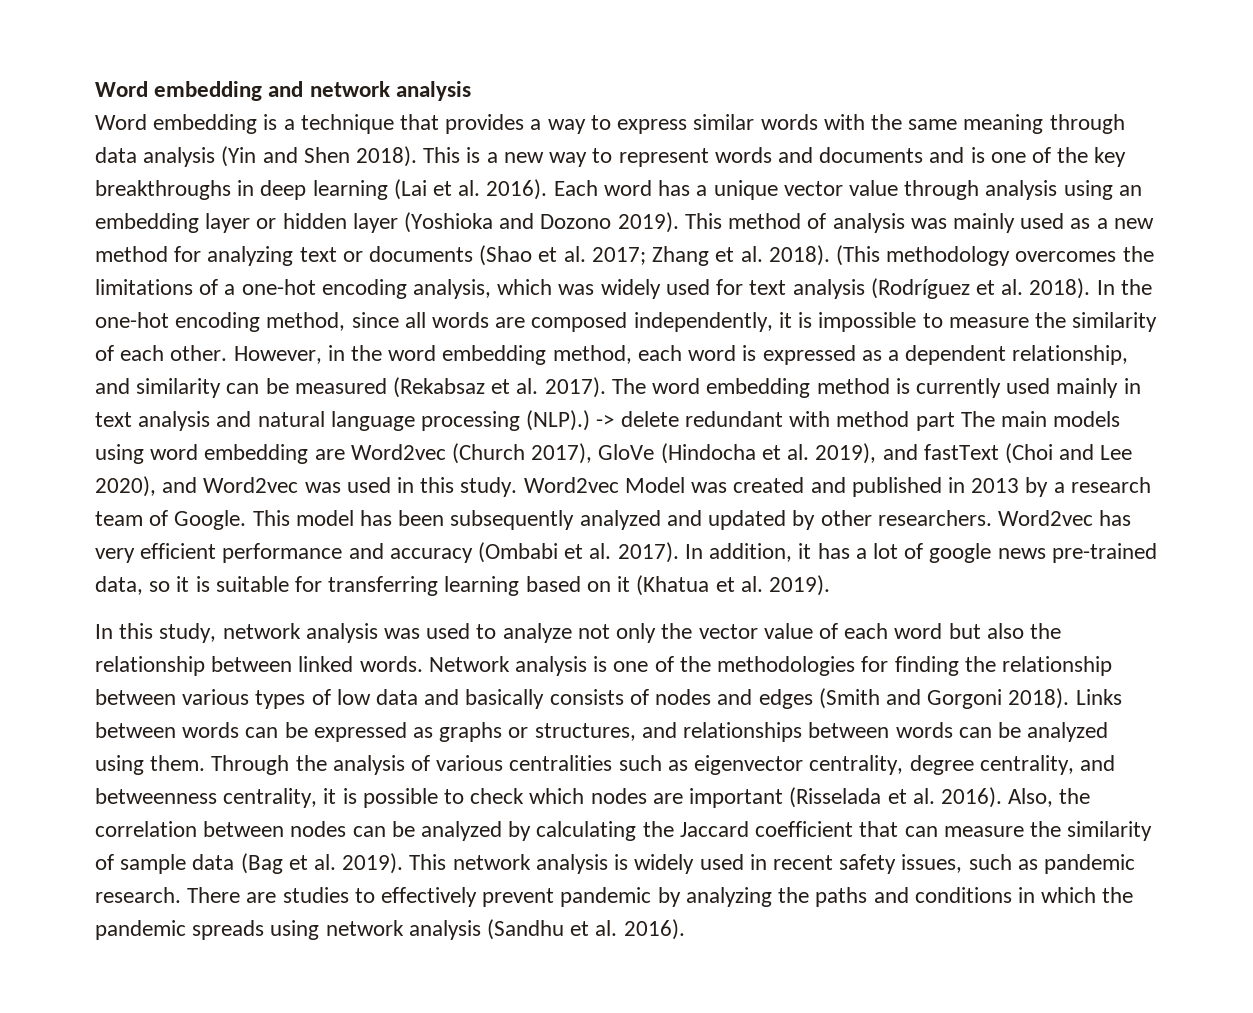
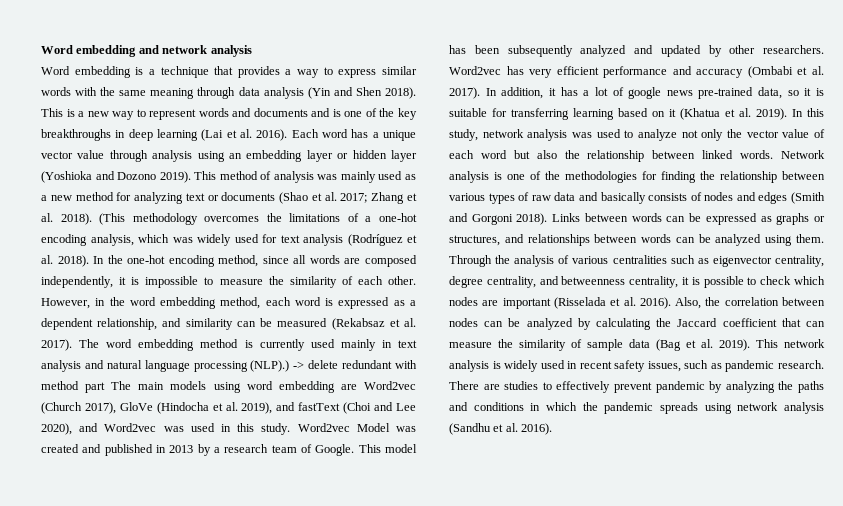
- In addition, it has a lot of google news pre-trained data, so it is suitable for transferring learning based on it (Khatua et al. 2019).
- In this study, network analysis was used to analyze not only the vector value of each word but also the relationship between linked words.
+ In addition, it has a lot of google news pre-trained data, so it is suitable for transferring learning based on it (Khatua et al. 2019). In this study, network analysis was used to analyze not only the vector value of each word but also the relationship between linked words.
- Network analysis is one of the methodologies for finding the relationship between various types of low data and basically consists of nodes and edges (Smith and Gorgoni 2018).
+ Network analysis is one of the methodologies for finding the relationship between various types of raw data and basically consists of nodes and edges (Smith and Gorgoni 2018).

